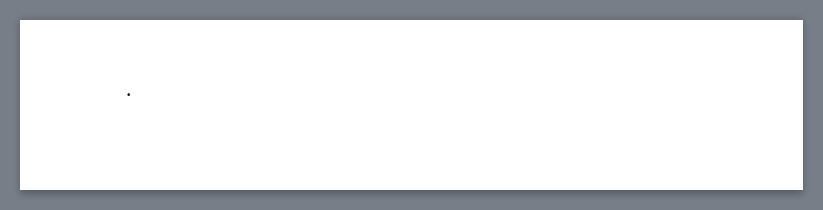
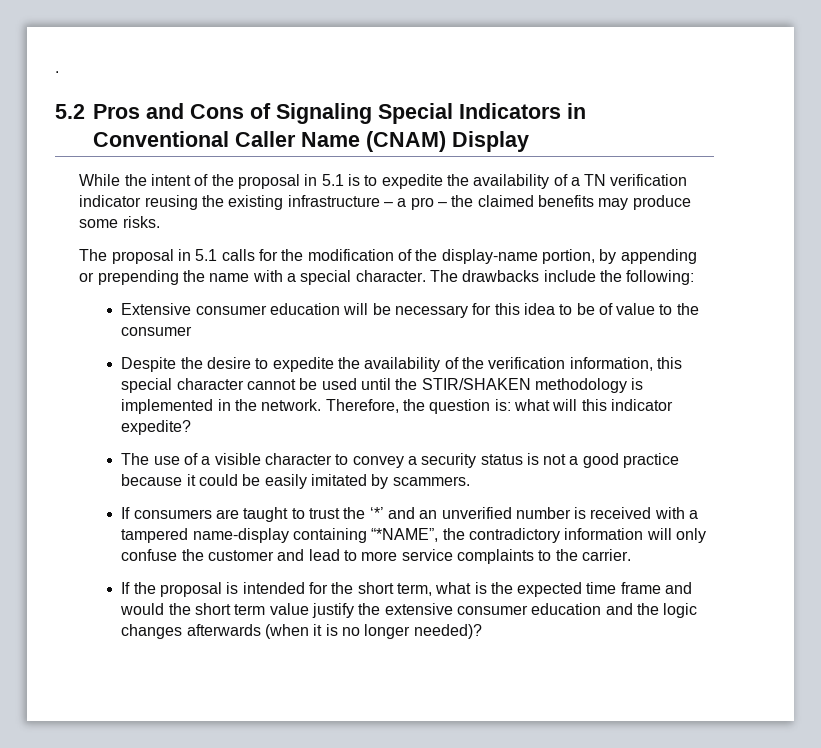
+ 5.2 Pros and Cons of Signaling Special Indicators in Conventional Caller Name (CNAM) Display
+ While the intent of the proposal in 5.1 is to expedite the availability of a TN verification indicator reusing the existing infrastructure – a pro – the claimed benefits may produce some risks.
+ The proposal in 5.1 calls for the modification of the display-name portion, by appending or prepending the name with a special character. The drawbacks include the following:
+ Extensive consumer education will be necessary for this idea to be of value to the consumer
+ Despite the desire to expedite the availability of the verification information, this special character cannot be used until the STIR/SHAKEN methodology is implemented in the network. Therefore, the question is: what will this indicator expedite?
+ The use of a visible character to convey a security status is not a good practice because it could be easily imitated by scammers.
+ If consumers are taught to trust the ‘*’ and an unverified number is received with a tampered name-display containing “*NAME”, the contradictory information will only confuse the customer and lead to more service complaints to the carrier.
+ If the proposal is intended for the short term, what is the expected time frame and would the short term value justify the extensive consumer education and the logic changes afterwards (when it is no longer needed)?

